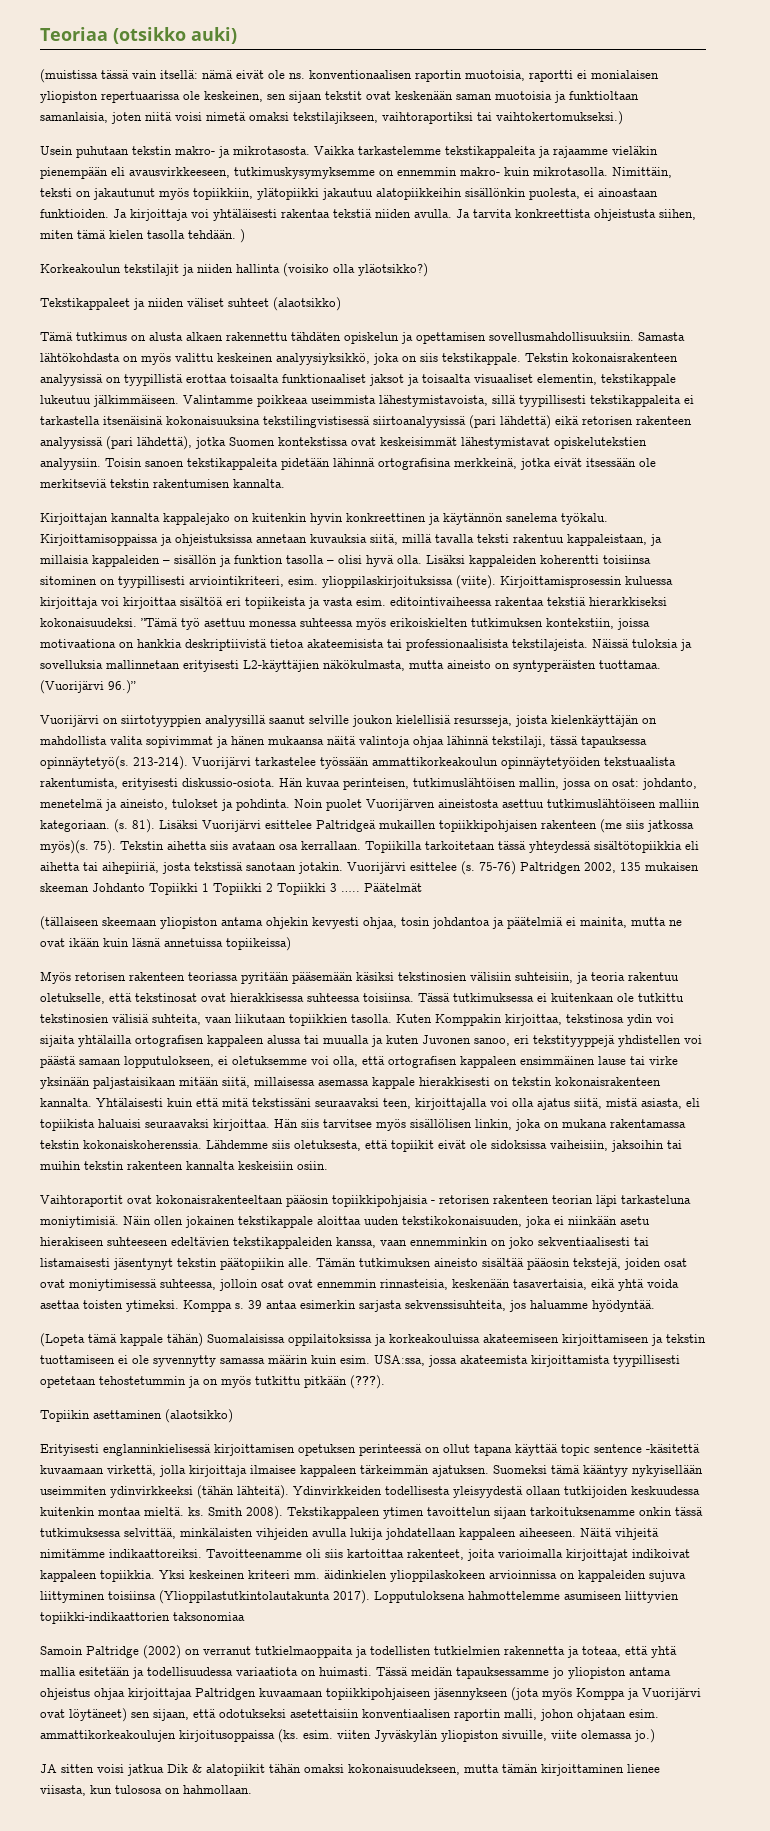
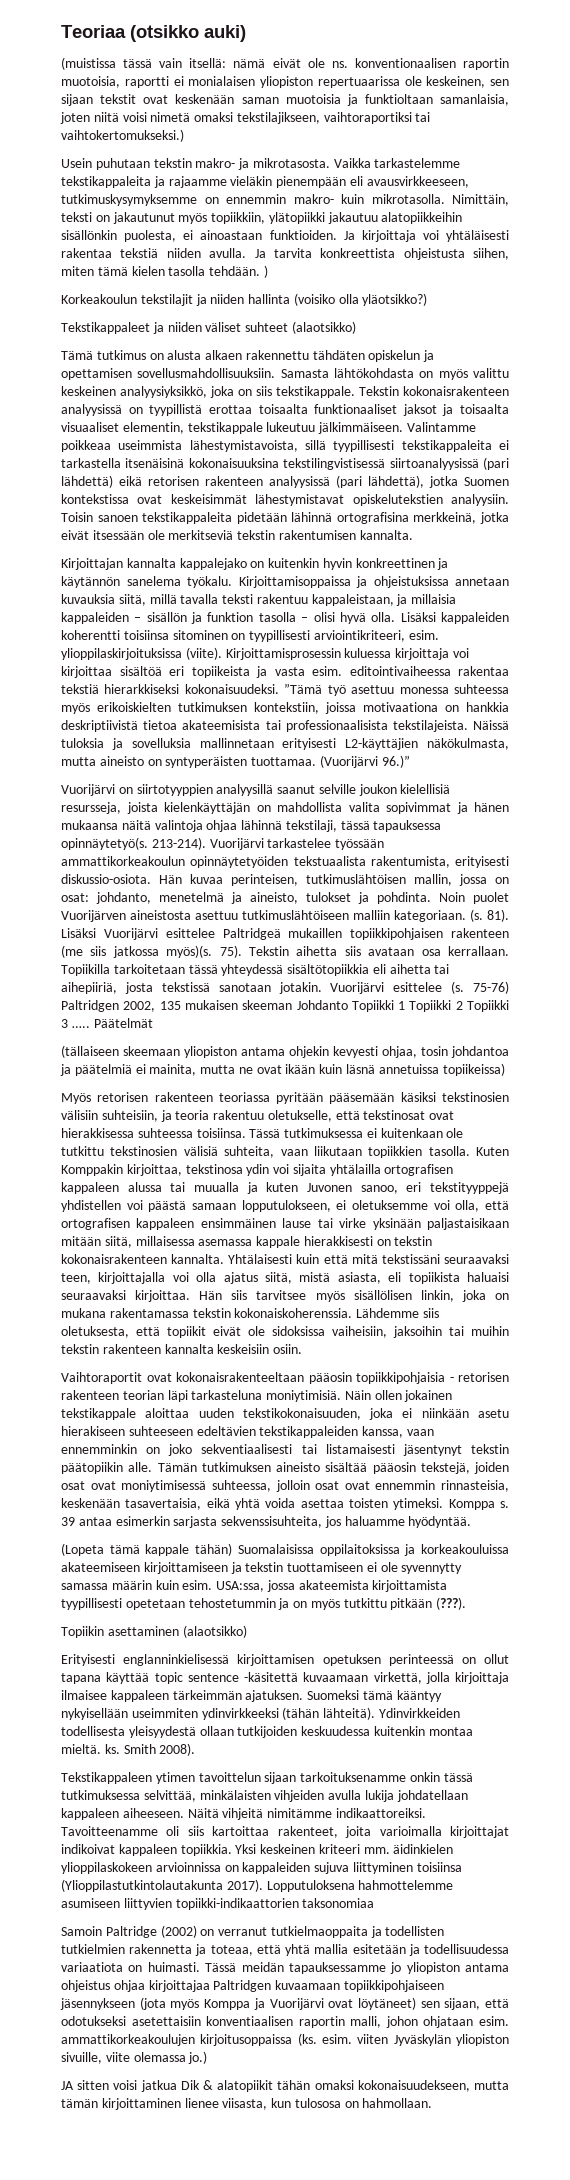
- Smith 2008). Tekstikappaleen ytimen tavoittelun sijaan tarkoituksenamme onkin tässä tutkimuksessa selvittää, minkälaisten vihjeiden avulla lukija johdatellaan kappaleen aiheeseen.
+ Smith 2008).
+ Tekstikappaleen ytimen tavoittelun sijaan tarkoituksenamme onkin tässä tutkimuksessa selvittää, minkälaisten vihjeiden avulla lukija johdatellaan kappaleen aiheeseen.

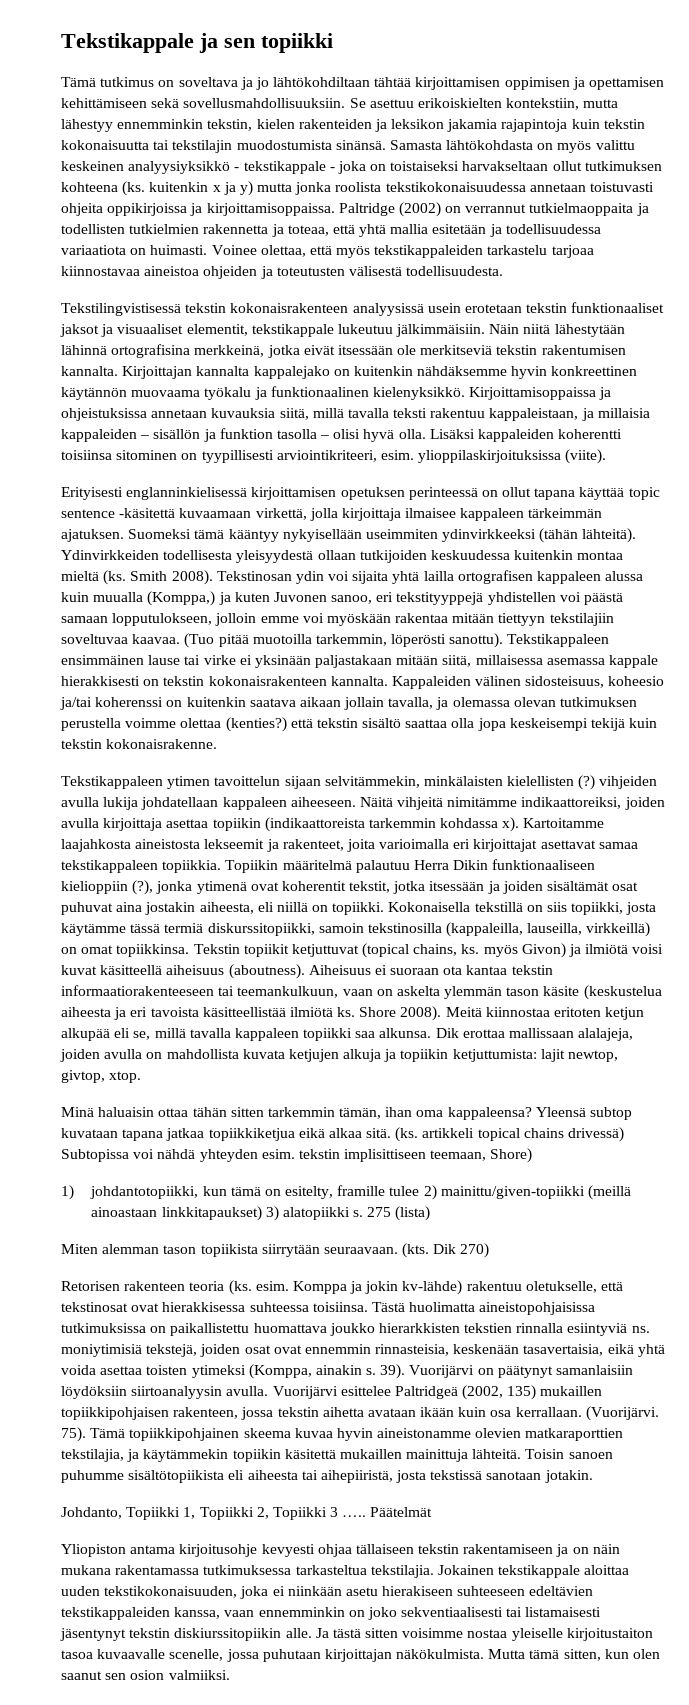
- Teoriaa (otsikko auki)
- (muistissa tässä vain itsellä: nämä eivät ole ns. konventionaalisen raportin muotoisia, raportti ei monialaisen yliopiston repertuaarissa ole keskeinen, sen sijaan tekstit ovat keskenään saman muotoisia ja funktioltaan samanlaisia, joten niitä voisi nimetä omaksi tekstilajikseen, vaihtoraportiksi tai vaihtokertomukseksi.)
- Usein puhutaan tekstin makro- ja mikrotasosta. Vaikka tarkastelemme tekstikappaleita ja rajaamme vieläkin pienempään eli avausvirkkeeseen, tutkimuskysymyksemme on ennemmin makro- kuin mikrotasolla. Nimittäin, teksti on jakautunut myös topiikkiin, ylätopiikki jakautuu alatopiikkeihin sisällönkin puolesta, ei ainoastaan funktioiden. Ja kirjoittaja voi yhtäläisesti rakentaa tekstiä niiden avulla. Ja tarvita konkreettista ohjeistusta siihen, miten tämä kielen tasolla tehdään. )
- Korkeakoulun tekstilajit ja niiden hallinta (voisiko olla yläotsikko?)
- Tekstikappaleet ja niiden väliset suhteet (alaotsikko)
- Tämä tutkimus on alusta alkaen rakennettu tähdäten opiskelun ja opettamisen sovellusmahdollisuuksiin.
+ Tekstikappale ja sen topiikki
+ Tämä tutkimus on soveltava ja jo lähtökohdiltaan tähtää kirjoittamisen oppimisen ja opettamisen kehittämiseen sekä sovellusmahdollisuuksiin. Se asettuu erikoiskielten kontekstiin, mutta lähestyy ennemminkin tekstin, kielen rakenteiden ja leksikon jakamia rajapintoja kuin tekstin kokonaisuutta tai tekstilajin muodostumista sinänsä.
- Samasta lähtökohdasta on myös valittu keskeinen analyysiyksikkö, joka on siis tekstikappale. Tekstin kokonaisrakenteen analyysissä on tyypillistä erottaa toisaalta funktionaaliset jaksot ja toisaalta visuaaliset elementin, tekstikappale lukeutuu jälkimmäiseen. Valintamme poikkeaa useimmista lähestymistavoista, sillä tyypillisesti tekstikappaleita ei tarkastella itsenäisinä kokonaisuuksina tekstilingvistisessä siirtoanalyysissä (pari lähdettä) eikä retorisen rakenteen analyysissä (pari lähdettä), jotka Suomen kontekstissa ovat keskeisimmät lähestymistavat opiskelutekstien analyysiin. Toisin sanoen tekstikappaleita pidetään lähinnä ortografisina merkkeinä, jotka eivät itsessään ole merkitseviä tekstin rakentumisen kannalta.
- Kirjoittajan kannalta kappalejako on kuitenkin hyvin konkreettinen ja käytännön sanelema työkalu.
+ Samasta lähtökohdasta on myös valittu keskeinen analyysiyksikkö - tekstikappale - joka on toistaiseksi harvakseltaan ollut tutkimuksen kohteena (ks. kuitenkin x ja y) mutta jonka roolista tekstikokonaisuudessa annetaan toistuvasti ohjeita oppikirjoissa ja kirjoittamisoppaissa. Paltridge (2002) on verrannut tutkielmaoppaita ja todellisten tutkielmien rakennetta ja toteaa, että yhtä mallia esitetään ja todellisuudessa variaatiota on huimasti. Voinee olettaa, että myös tekstikappaleiden tarkastelu tarjoaa kiinnostavaa aineistoa ohjeiden ja toteutusten välisestä todellisuudesta.
+ Tekstilingvistisessä tekstin kokonaisrakenteen analyysissä usein erotetaan tekstin funktionaaliset jaksot ja visuaaliset elementit, tekstikappale lukeutuu jälkimmäisiin. Näin niitä lähestytään lähinnä ortografisina merkkeinä, jotka eivät itsessään ole merkitseviä tekstin rakentumisen kannalta. Kirjoittajan kannalta kappalejako on kuitenkin nähdäksemme hyvin konkreettinen käytännön muovaama työkalu ja funktionaalinen kielenyksikkö.
- Kirjoittamisprosessin kuluessa kirjoittaja voi kirjoittaa sisältöä eri topiikeista ja vasta esim. editointivaiheessa rakentaa tekstiä hierarkkiseksi kokonaisuudeksi. ”Tämä työ asettuu monessa suhteessa myös erikoiskielten tutkimuksen kontekstiin, joissa motivaationa on hankkia deskriptiivistä tietoa akateemisista tai professionaalisista tekstilajeista. Näissä tuloksia ja sovelluksia mallinnetaan erityisesti L2-käyttäjien näkökulmasta, mutta aineisto on syntyperäisten tuottamaa. (Vuorijärvi 96.)”
- Vuorijärvi on siirtotyyppien analyysillä saanut selville joukon kielellisiä resursseja, joista kielenkäyttäjän on mahdollista valita sopivimmat ja hänen mukaansa näitä valintoja ohjaa lähinnä tekstilaji, tässä tapauksessa opinnäytetyö(s. 213-214). Vuorijärvi tarkastelee työssään ammattikorkeakoulun opinnäytetyöiden tekstuaalista rakentumista, erityisesti diskussio-osiota. Hän kuvaa perinteisen, tutkimuslähtöisen mallin, jossa on osat: johdanto, menetelmä ja aineisto, tulokset ja pohdinta. Noin puolet Vuorijärven aineistosta asettuu tutkimuslähtöiseen malliin kategoriaan. (s. 81). Lisäksi Vuorijärvi esittelee Paltridgeä mukaillen topiikkipohjaisen rakenteen (me siis jatkossa myös)(s. 75). Tekstin aihetta siis avataan osa kerrallaan. Topiikilla tarkoitetaan tässä yhteydessä sisältötopiikkia eli aihetta tai aihepiiriä, josta tekstissä sanotaan jotakin. Vuorijärvi esittelee (s. 75-76) Paltridgen 2002, 135 mukaisen skeeman Johdanto Topiikki 1 Topiikki 2 Topiikki 3 ….. Päätelmät
- (tällaiseen skeemaan yliopiston antama ohjekin kevyesti ohjaa, tosin johdantoa ja päätelmiä ei mainita, mutta ne ovat ikään kuin läsnä annetuissa topiikeissa)
- Myös retorisen rakenteen teoriassa pyritään pääsemään käsiksi tekstinosien välisiin suhteisiin, ja teoria rakentuu oletukselle, että tekstinosat ovat hierakkisessa suhteessa toisiinsa. Tässä tutkimuksessa ei kuitenkaan ole tutkittu tekstinosien välisiä suhteita, vaan liikutaan topiikkien tasolla. Kuten Komppakin kirjoittaa, tekstinosa ydin voi sijaita yhtälailla ortografisen kappaleen alussa tai muualla ja kuten Juvonen sanoo, eri tekstityyppejä yhdistellen voi päästä samaan lopputulokseen, ei oletuksemme voi olla, että ortografisen kappaleen ensimmäinen lause tai virke yksinään paljastaisikaan mitään siitä, millaisessa asemassa kappale hierakkisesti on tekstin kokonaisrakenteen kannalta. Yhtälaisesti kuin että mitä tekstissäni seuraavaksi teen, kirjoittajalla voi olla ajatus siitä, mistä asiasta, eli topiikista haluaisi seuraavaksi kirjoittaa. Hän siis tarvitsee myös sisällölisen linkin, joka on mukana rakentamassa tekstin kokonaiskoherenssia. Lähdemme siis oletuksesta, että topiikit eivät ole sidoksissa vaiheisiin, jaksoihin tai muihin tekstin rakenteen kannalta keskeisiin osiin.
- Vaihtoraportit ovat kokonaisrakenteeltaan pääosin topiikkipohjaisia - retorisen rakenteen teorian läpi tarkasteluna moniytimisiä. Näin ollen jokainen tekstikappale aloittaa uuden tekstikokonaisuuden, joka ei niinkään asetu hierakiseen suhteeseen edeltävien tekstikappaleiden kanssa, vaan ennemminkin on joko sekventiaalisesti tai listamaisesti jäsentynyt tekstin päätopiikin alle. Tämän tutkimuksen aineisto sisältää pääosin tekstejä, joiden osat ovat moniytimisessä suhteessa, jolloin osat ovat ennemmin rinnasteisia, keskenään tasavertaisia, eikä yhtä voida asettaa toisten ytimeksi. Komppa s. 39 antaa esimerkin sarjasta sekvenssisuhteita, jos haluamme hyödyntää.
- (Lopeta tämä kappale tähän) Suomalaisissa oppilaitoksissa ja korkeakouluissa akateemiseen kirjoittamiseen ja tekstin tuottamiseen ei ole syvennytty samassa määrin kuin esim. USA:ssa, jossa akateemista kirjoittamista tyypillisesti opetetaan tehostetummin ja on myös tutkittu pitkään (???).
- Topiikin asettaminen (alaotsikko)
- Ydinvirkkeiden todellisesta yleisyydestä ollaan tutkijoiden keskuudessa kuitenkin montaa mieltä. ks.
+ Ydinvirkkeiden todellisesta yleisyydestä ollaan tutkijoiden keskuudessa kuitenkin montaa mieltä (ks.
- Smith 2008).
- Tekstikappaleen ytimen tavoittelun sijaan tarkoituksenamme onkin tässä tutkimuksessa selvittää, minkälaisten vihjeiden avulla lukija johdatellaan kappaleen aiheeseen.
+ Smith 2008). Tekstinosan ydin voi sijaita yhtä lailla ortografisen kappaleen alussa kuin muualla (Komppa,) ja kuten Juvonen sanoo, eri tekstityyppejä yhdistellen voi päästä samaan lopputulokseen, jolloin emme voi myöskään rakentaa mitään tiettyyn tekstilajiin soveltuvaa kaavaa. (Tuo pitää muotoilla tarkemmin, löperösti sanottu). Tekstikappaleen ensimmäinen lause tai virke ei yksinään paljastakaan mitään siitä, millaisessa asemassa kappale hierakkisesti on tekstin kokonaisrakenteen kannalta. Kappaleiden välinen sidosteisuus, koheesio ja/tai koherenssi on kuitenkin saatava aikaan jollain tavalla, ja olemassa olevan tutkimuksen perustella voimme olettaa (kenties?) että tekstin sisältö saattaa olla jopa keskeisempi tekijä kuin tekstin kokonaisrakenne.
+ Tekstikappaleen ytimen tavoittelun sijaan selvitämmekin, minkälaisten kielellisten (?) vihjeiden avulla lukija johdatellaan kappaleen aiheeseen.
- Näitä vihjeitä nimitämme indikaattoreiksi. Tavoitteenamme oli siis kartoittaa rakenteet, joita varioimalla kirjoittajat indikoivat kappaleen topiikkia. Yksi keskeinen kriteeri mm. äidinkielen ylioppilaskokeen arvioinnissa on kappaleiden sujuva liittyminen toisiinsa (Ylioppilastutkintolautakunta 2017). Lopputuloksena hahmottelemme asumiseen liittyvien topiikki-indikaattorien taksonomiaa
- Samoin Paltridge (2002) on verranut tutkielmaoppaita ja todellisten tutkielmien rakennetta ja toteaa, että yhtä mallia esitetään ja todellisuudessa variaatiota on huimasti. Tässä meidän tapauksessamme jo yliopiston antama ohjeistus ohjaa kirjoittajaa Paltridgen kuvaamaan topiikkipohjaiseen jäsennykseen (jota myös Komppa ja Vuorijärvi ovat löytäneet) sen sijaan, että odotukseksi asetettaisiin konventiaalisen raportin malli, johon ohjataan esim. ammattikorkeakoulujen kirjoitusoppaissa (ks. esim. viiten Jyväskylän yliopiston sivuille, viite olemassa jo.)
- JA sitten voisi jatkua Dik & alatopiikit tähän omaksi kokonaisuudekseen, mutta tämän kirjoittaminen lienee viisasta, kun tulososa on hahmollaan.
+ Näitä vihjeitä nimitämme indikaattoreiksi, joiden avulla kirjoittaja asettaa topiikin (indikaattoreista tarkemmin kohdassa x). Kartoitamme laajahkosta aineistosta lekseemit ja rakenteet, joita varioimalla eri kirjoittajat asettavat samaa tekstikappaleen topiikkia. Topiikin määritelmä palautuu Herra Dikin funktionaaliseen kielioppiin (?), jonka ytimenä ovat koherentit tekstit, jotka itsessään ja joiden sisältämät osat puhuvat aina jostakin aiheesta, eli niillä on topiikki. Kokonaisella tekstillä on siis topiikki, josta käytämme tässä termiä diskurssitopiikki, samoin tekstinosilla (kappaleilla, lauseilla, virkkeillä) on omat topiikkinsa. Tekstin topiikit ketjuttuvat (topical chains, ks. myös Givon) ja ilmiötä voisi kuvat käsitteellä aiheisuus (aboutness). Aiheisuus ei suoraan ota kantaa tekstin informaatiorakenteeseen tai teemankulkuun, vaan on askelta ylemmän tason käsite (keskustelua aiheesta ja eri tavoista käsitteellistää ilmiötä ks. Shore 2008). Meitä kiinnostaa eritoten ketjun alkupää eli se, millä tavalla kappaleen topiikki saa alkunsa. Dik erottaa mallissaan alalajeja, joiden avulla on mahdollista kuvata ketjujen alkuja ja topiikin ketjuttumista: lajit newtop, givtop, xtop.
+ Minä haluaisin ottaa tähän sitten tarkemmin tämän, ihan oma kappaleensa? Yleensä subtop kuvataan tapana jatkaa topiikkiketjua eikä alkaa sitä. (ks. artikkeli topical chains drivessä) Subtopissa voi nähdä yhteyden esim. tekstin implisittiseen teemaan, Shore)
+ 1) johdantotopiikki, kun tämä on esitelty, framille tulee 2) mainittu/given-topiikki (meillä ainoastaan linkkitapaukset) 3) alatopiikki s. 275 (lista)
+ Miten alemman tason topiikista siirrytään seuraavaan. (kts. Dik 270)
+ Retorisen rakenteen teoria (ks. esim. Komppa ja jokin kv-lähde) rakentuu oletukselle, että tekstinosat ovat hierakkisessa suhteessa toisiinsa. Tästä huolimatta aineistopohjaisissa tutkimuksissa on paikallistettu huomattava joukko hierarkkisten tekstien rinnalla esiintyviä ns. moniytimisiä tekstejä, joiden osat ovat ennemmin rinnasteisia, keskenään tasavertaisia, eikä yhtä voida asettaa toisten ytimeksi (Komppa, ainakin s. 39). Vuorijärvi on päätynyt samanlaisiin löydöksiin siirtoanalyysin avulla. Vuorijärvi esittelee Paltridgeä (2002, 135) mukaillen topiikkipohjaisen rakenteen, jossa tekstin aihetta avataan ikään kuin osa kerrallaan. (Vuorijärvi. 75). Tämä topiikkipohjainen skeema kuvaa hyvin aineistonamme olevien matkaraporttien tekstilajia, ja käytämmekin topiikin käsitettä mukaillen mainittuja lähteitä. Toisin sanoen puhumme sisältötopiikista eli aiheesta tai aihepiiristä, josta tekstissä sanotaan jotakin.
+ Johdanto, Topiikki 1, Topiikki 2, Topiikki 3 ….. Päätelmät
+ Yliopiston antama kirjoitusohje kevyesti ohjaa tällaiseen tekstin rakentamiseen ja on näin mukana rakentamassa tutkimuksessa tarkasteltua tekstilajia. Jokainen tekstikappale aloittaa uuden tekstikokonaisuuden, joka ei niinkään asetu hierakiseen suhteeseen edeltävien tekstikappaleiden kanssa, vaan ennemminkin on joko sekventiaalisesti tai listamaisesti jäsentynyt tekstin diskiurssitopiikin alle. Ja tästä sitten voisimme nostaa yleiselle kirjoitustaiton tasoa kuvaavalle scenelle, jossa puhutaan kirjoittajan näkökulmista. Mutta tämä sitten, kun olen saanut sen osion valmiiksi.

